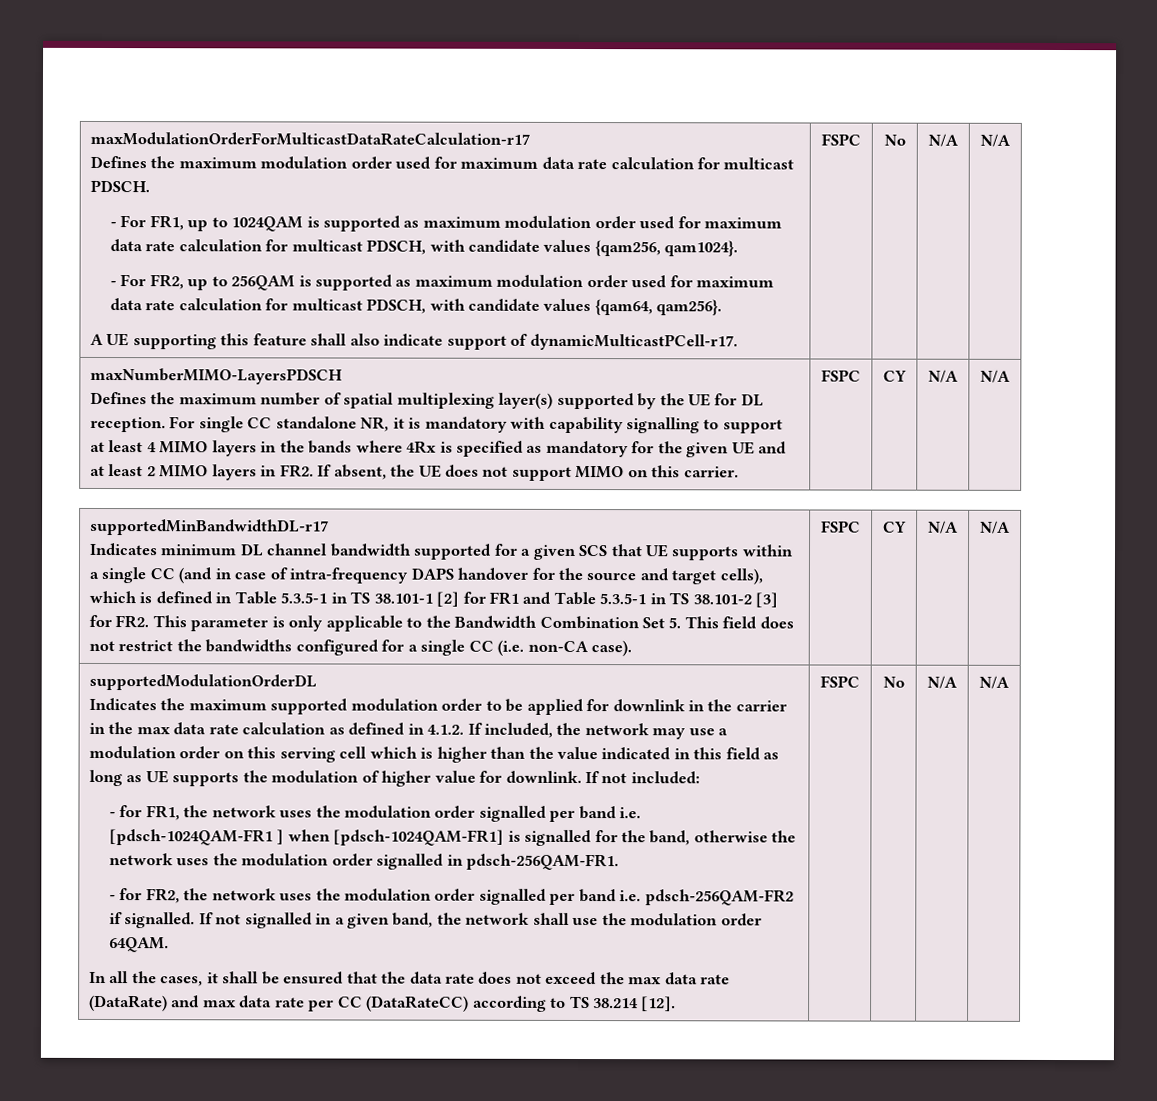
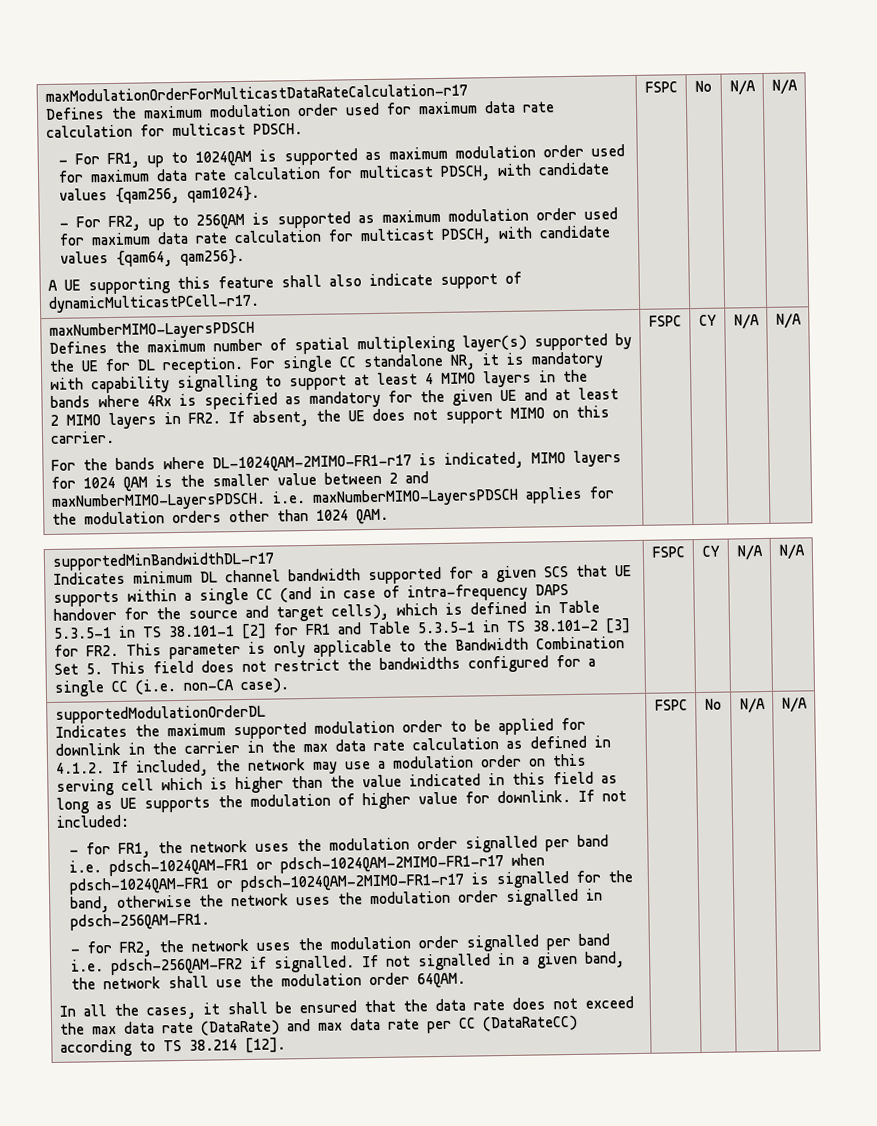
+ For the bands where DL-1024QAM-2MIMO-FR1-r17 is indicated, MIMO layers for 1024 QAM is the smaller value between 2 and maxNumberMIMO-LayersPDSCH. i.e. maxNumberMIMO-LayersPDSCH applies for the modulation orders other than 1024 QAM.
- - for FR1, the network uses the modulation order signalled per band i.e. [pdsch-1024QAM-FR1 ] when [pdsch-1024QAM-FR1] is signalled for the band, otherwise the network uses the modulation order signalled in pdsch-256QAM-FR1.
+ - for FR1, the network uses the modulation order signalled per band i.e. pdsch-1024QAM-FR1 or pdsch-1024QAM-2MIMO-FR1-r17 when pdsch-1024QAM-FR1 or pdsch-1024QAM-2MIMO-FR1-r17 is signalled for the band, otherwise the network uses the modulation order signalled in pdsch-256QAM-FR1.

